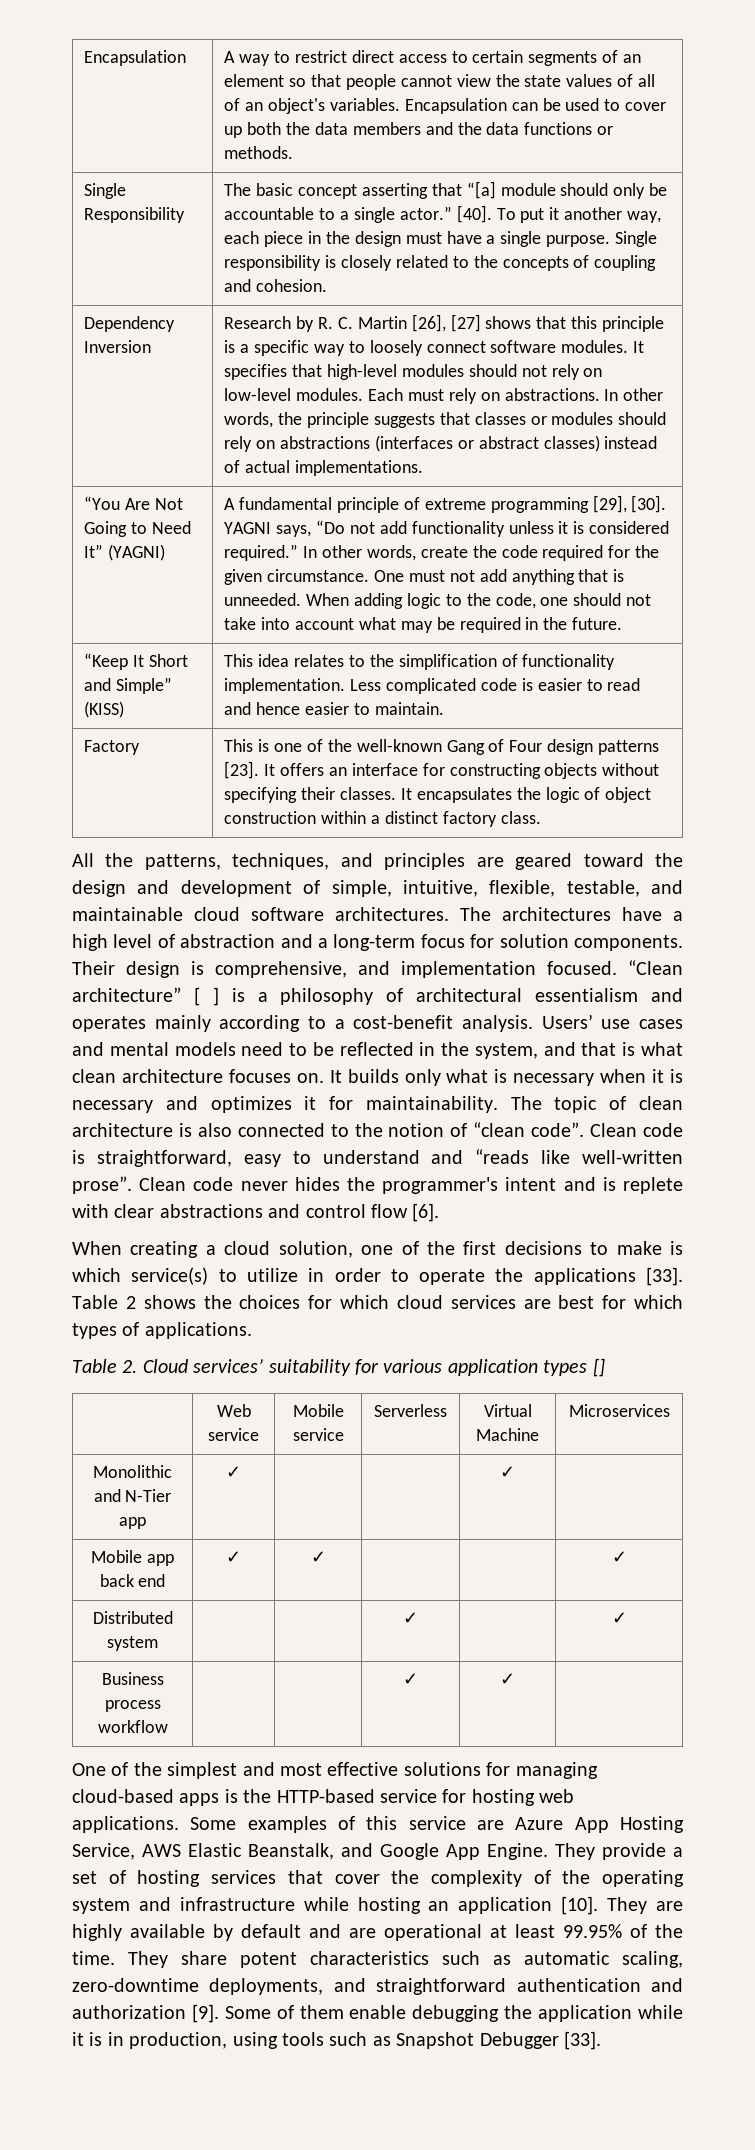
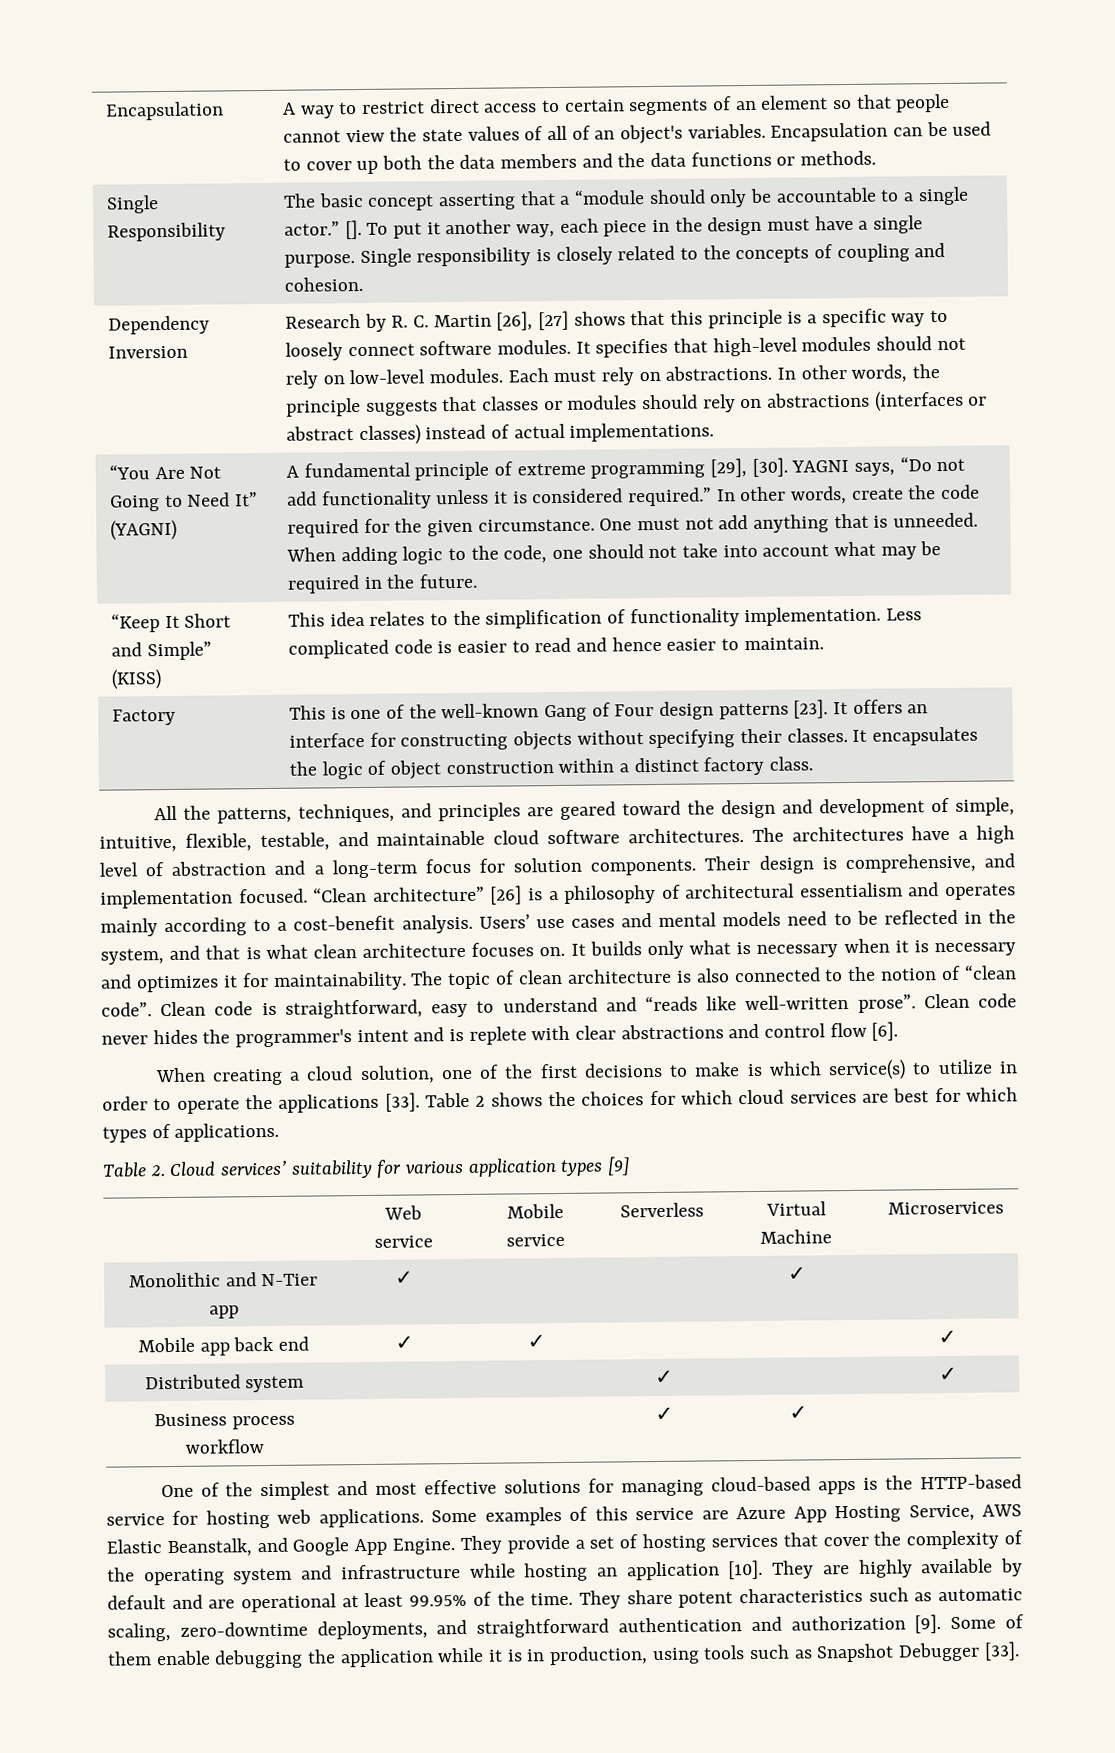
- The basic concept asserting that “[a] module should only be accountable to a single actor.”
+ The basic concept asserting that a “module should only be accountable to a single actor.”
- [40].
+ [].
- “Clean architecture” [ ] is a philosophy of architectural essentialism and operates mainly according to a cost-benefit analysis.
+ “Clean architecture” [26] is a philosophy of architectural essentialism and operates mainly according to a cost-benefit analysis.
- Table 2. Cloud services’ suitability for various application types []
+ Table 2. Cloud services’ suitability for various application types [9]

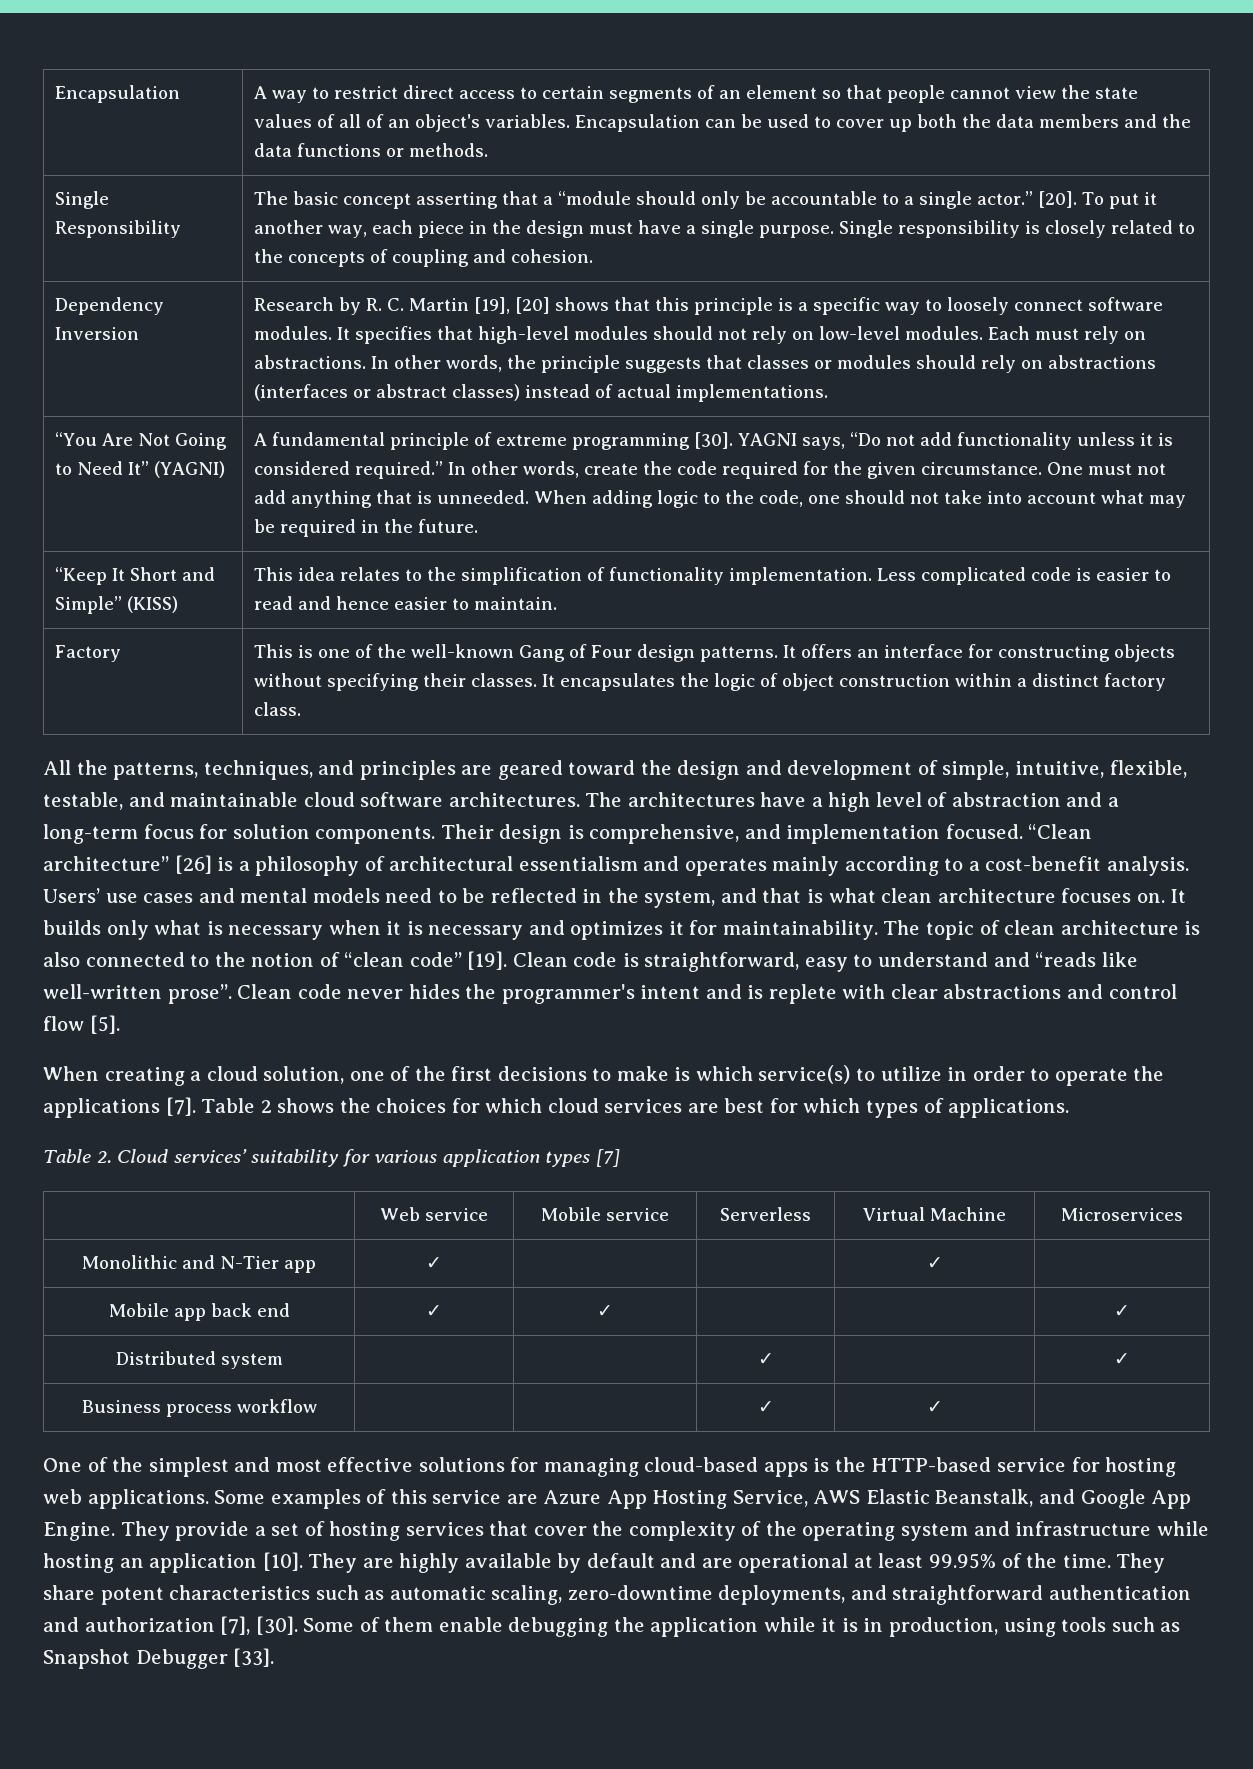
- [].
+ [20].
- Research by R. C. Martin [26], [27] shows that this principle is a specific way to loosely connect software modules.
+ Research by R. C. Martin [19], [20] shows that this principle is a specific way to loosely connect software modules.
- A fundamental principle of extreme programming [29], [30].
+ A fundamental principle of extreme programming [30].
- Factory | This is one of the well-known Gang of Four design patterns [23]. It offers an interface for constructing objects without specifying their classes. It encapsulates the logic of object construction within a distinct factory class.
+ Factory | This is one of the well-known Gang of Four design patterns. It offers an interface for constructing objects without specifying their classes. It encapsulates the logic of object construction within a distinct factory class.
- The topic of clean architecture is also connected to the notion of “clean code”.
+ The topic of clean architecture is also connected to the notion of “clean code” [19].
- Clean code never hides the programmer's intent and is replete with clear abstractions and control flow [6].
+ Clean code never hides the programmer's intent and is replete with clear abstractions and control flow [5].
- When creating a cloud solution, one of the first decisions to make is which service(s) to utilize in order to operate the applications [33].
+ When creating a cloud solution, one of the first decisions to make is which service(s) to utilize in order to operate the applications [7].
- Table 2. Cloud services’ suitability for various application types [9]
+ Table 2. Cloud services’ suitability for various application types [7]
- They share potent characteristics such as automatic scaling, zero-downtime deployments, and straightforward authentication and authorization [9].
+ They share potent characteristics such as automatic scaling, zero-downtime deployments, and straightforward authentication and authorization [7], [30].

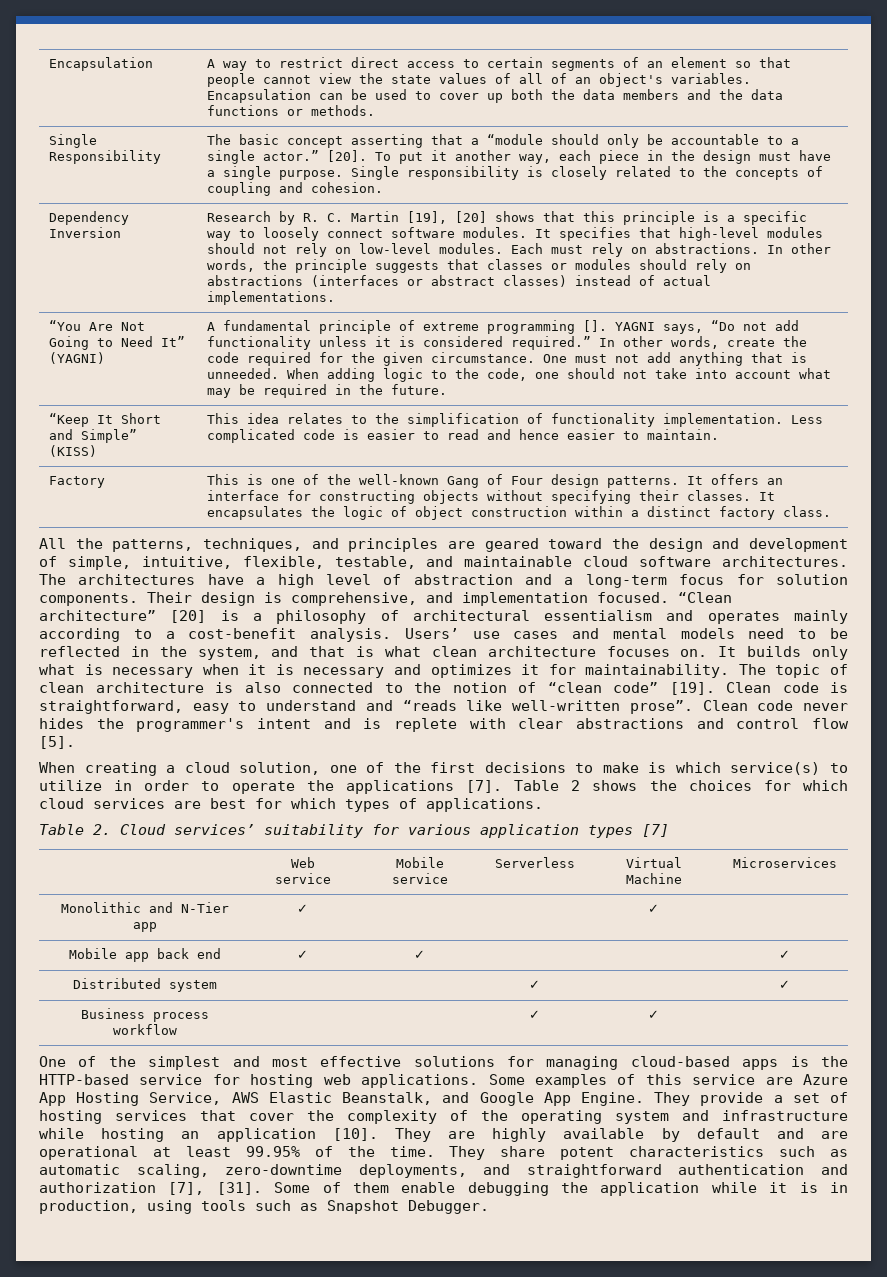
- A fundamental principle of extreme programming [30].
+ A fundamental principle of extreme programming [].
- “Clean architecture” [26] is a philosophy of architectural essentialism and operates mainly according to a cost-benefit analysis.
+ “Clean architecture” [20] is a philosophy of architectural essentialism and operates mainly according to a cost-benefit analysis.
- They share potent characteristics such as automatic scaling, zero-downtime deployments, and straightforward authentication and authorization [7], [30].
+ They share potent characteristics such as automatic scaling, zero-downtime deployments, and straightforward authentication and authorization [7], [31].
- Some of them enable debugging the application while it is in production, using tools such as Snapshot Debugger [33].
+ Some of them enable debugging the application while it is in production, using tools such as Snapshot Debugger.

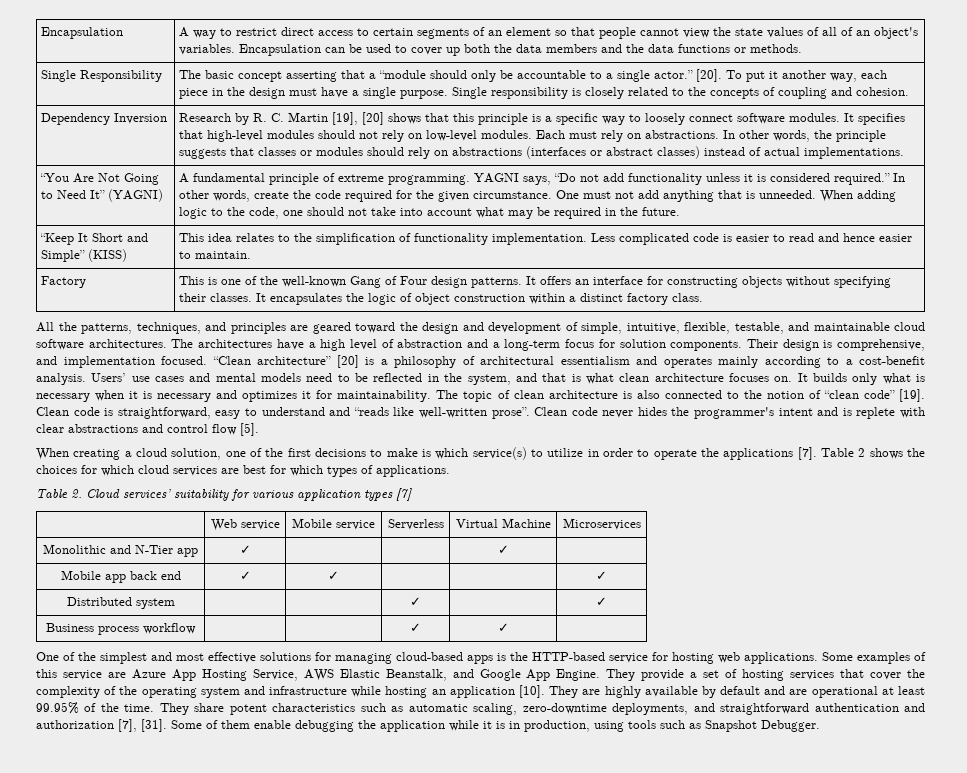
- A fundamental principle of extreme programming [].
+ A fundamental principle of extreme programming.

